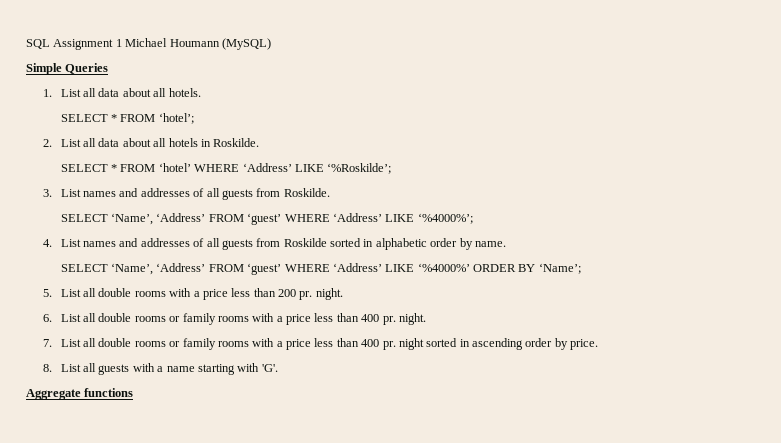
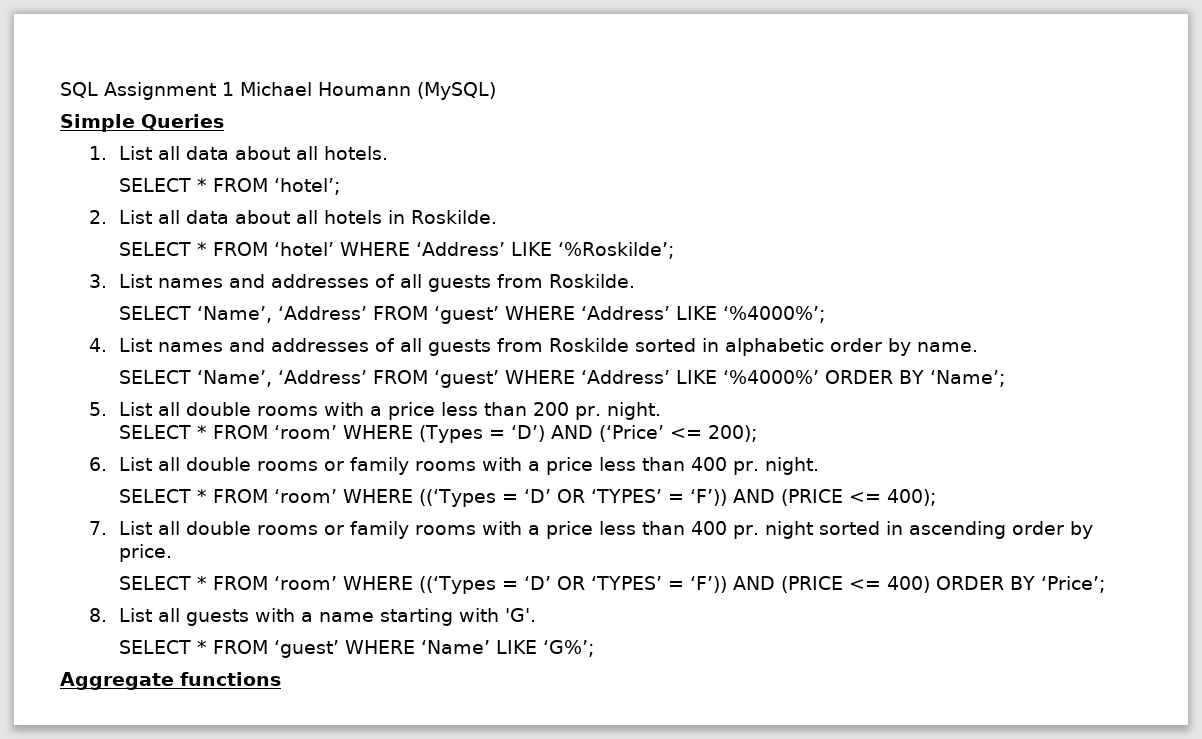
+ SELECT * FROM ‘room’ WHERE (Types = ‘D’) AND (‘Price’ <= 200);
+ SELECT * FROM ‘room’ WHERE ((‘Types = ‘D’ OR ‘TYPES’ = ‘F’)) AND (PRICE <= 400);
+ SELECT * FROM ‘room’ WHERE ((‘Types = ‘D’ OR ‘TYPES’ = ‘F’)) AND (PRICE <= 400) ORDER BY ‘Price’;
+ SELECT * FROM ‘guest’ WHERE ‘Name’ LIKE ‘G%’;

